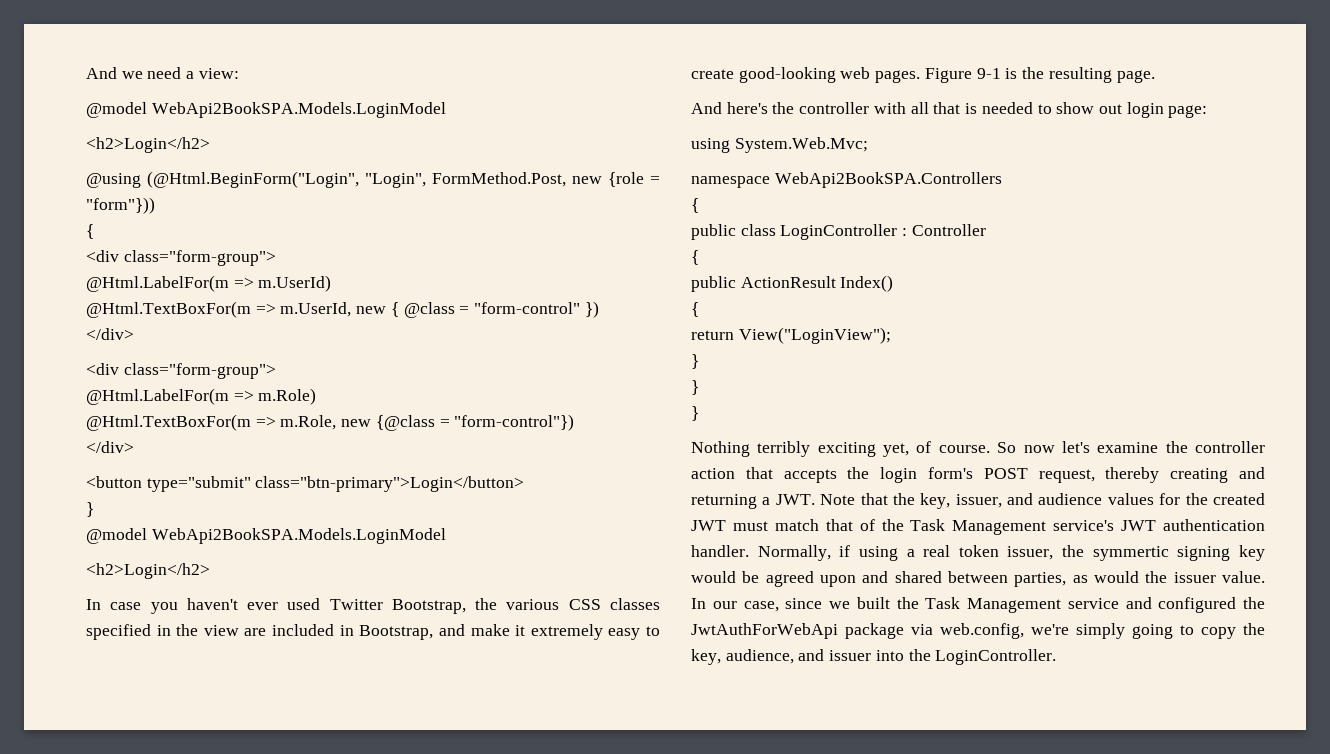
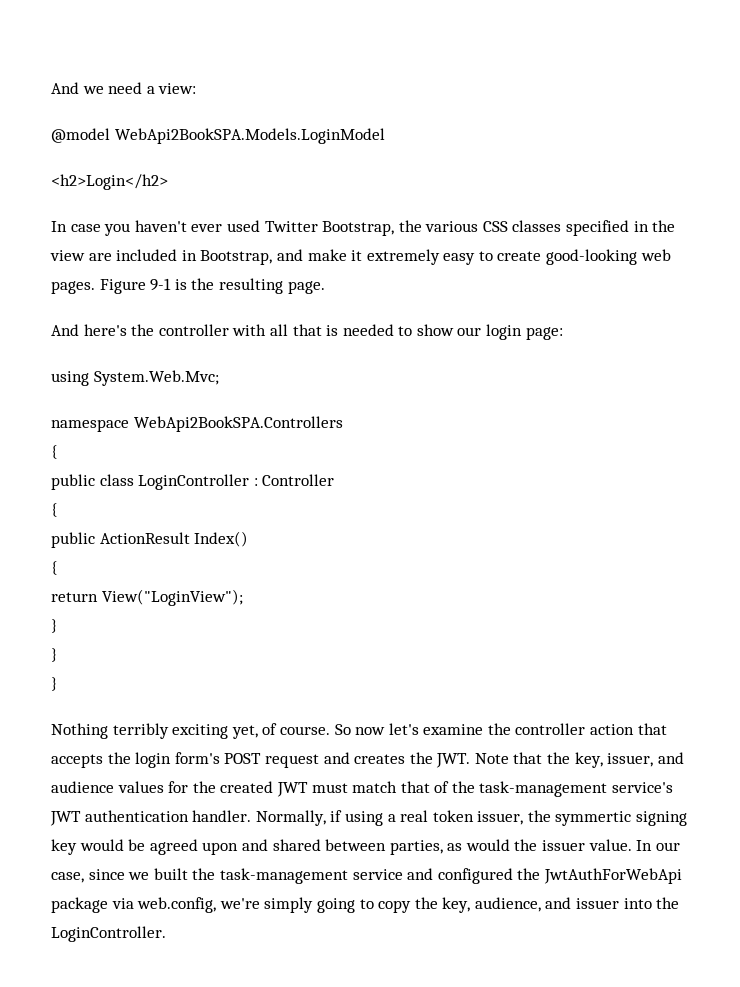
- @using (@Html.BeginForm("Login", "Login", FormMethod.Post, new {role = "form"}))
- {
- <div class="form-group">
- @Html.LabelFor(m => m.UserId)
- @Html.TextBoxFor(m => m.UserId, new { @class = "form-control" })
- </div>
- <div class="form-group">
- @Html.LabelFor(m => m.Role)
- @Html.TextBoxFor(m => m.Role, new {@class = "form-control"})
- </div>
- <button type="submit" class="btn-primary">Login</button>
- }
- @model WebApi2BookSPA.Models.LoginModel
- <h2>Login</h2>
- And here's the controller with all that is needed to show out login page:
+ And here's the controller with all that is needed to show our login page:
- So now let's examine the controller action that accepts the login form's POST request, thereby creating and returning a JWT. Note that the key, issuer, and audience values for the created JWT must match that of the Task Management service's JWT authentication handler.
+ So now let's examine the controller action that accepts the login form's POST request and creates the JWT. Note that the key, issuer, and audience values for the created JWT must match that of the task-management service's JWT authentication handler.
- In our case, since we built the Task Management service and configured the JwtAuthForWebApi package via web.config, we're simply going to copy the key, audience, and issuer into the LoginController.
+ In our case, since we built the task-management service and configured the JwtAuthForWebApi package via web.config, we're simply going to copy the key, audience, and issuer into the LoginController.

